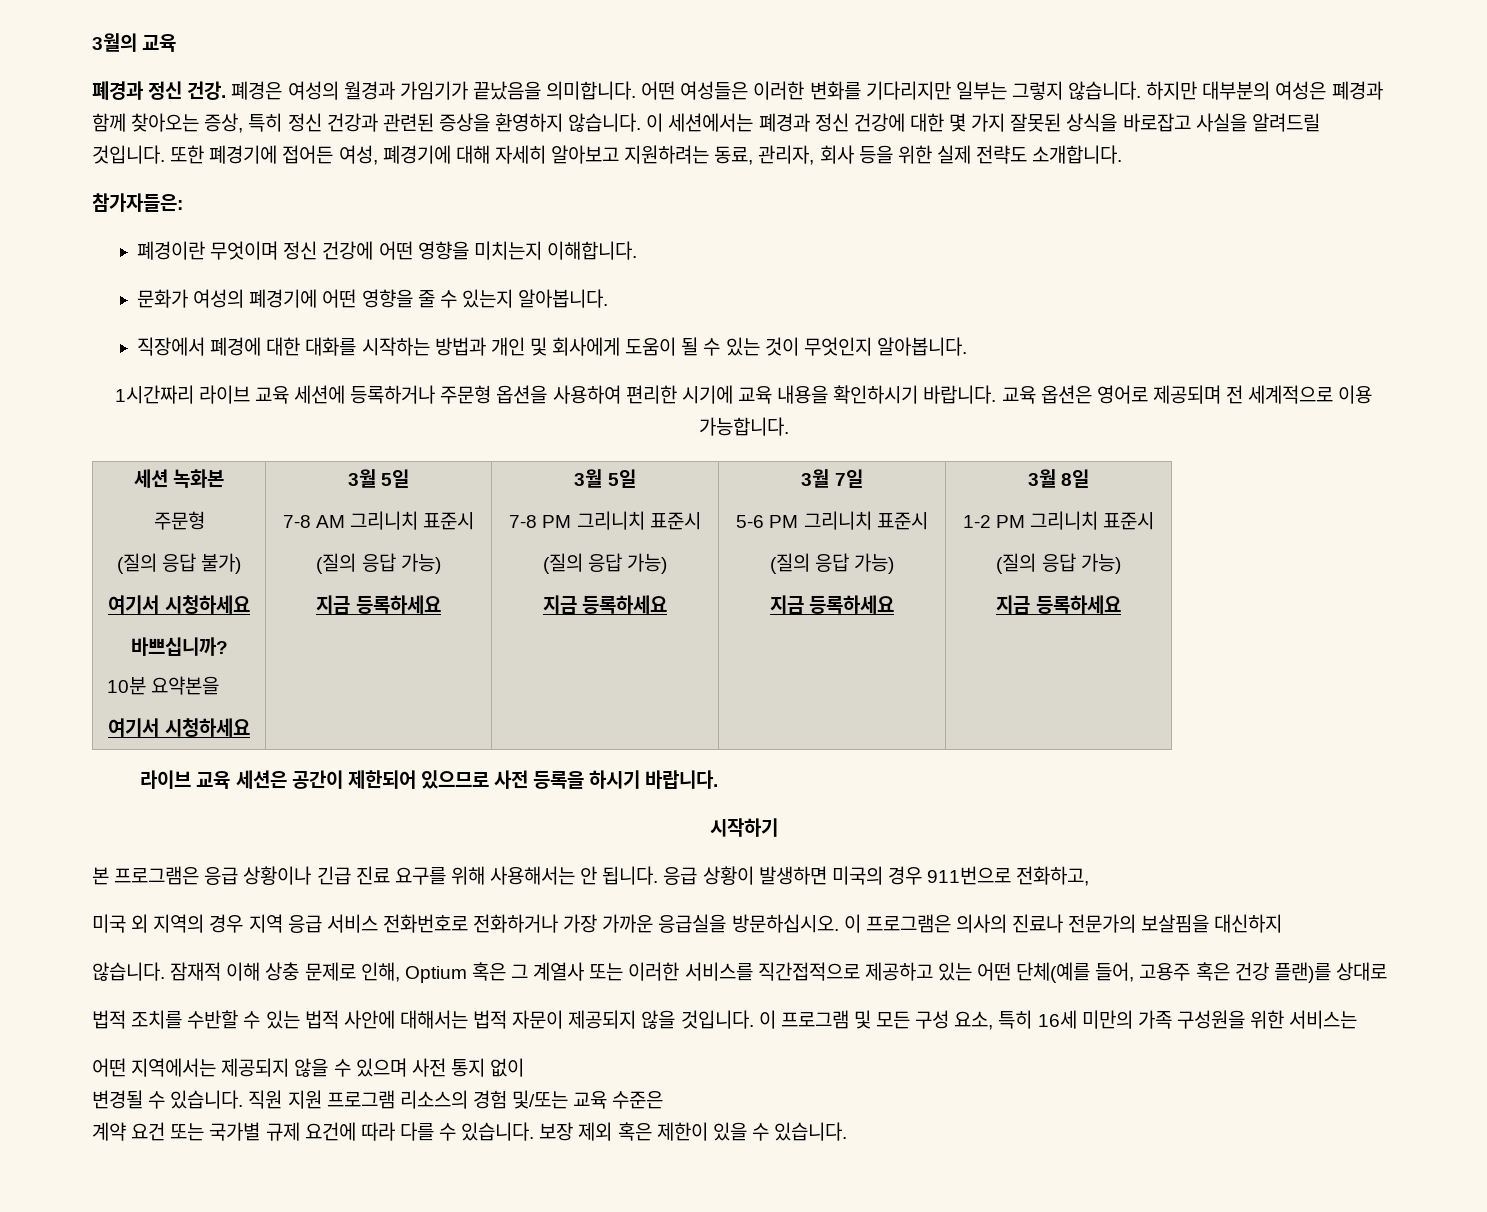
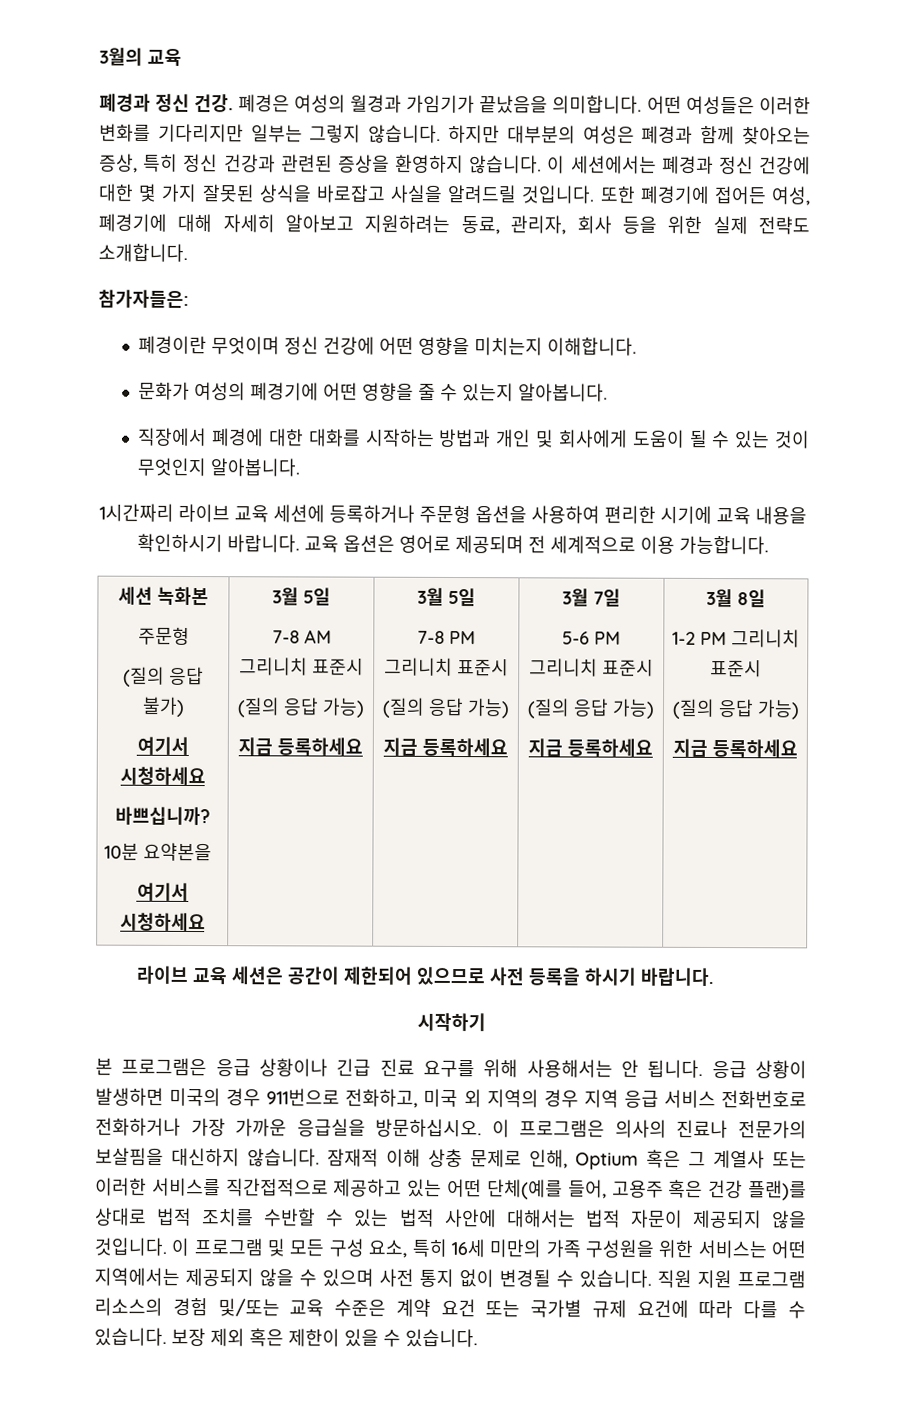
- 응급 상황이 발생하면 미국의 경우 911번으로 전화하고,
- 미국 외 지역의 경우 지역 응급 서비스 전화번호로 전화하거나 가장 가까운 응급실을 방문하십시오.
+ 응급 상황이 발생하면 미국의 경우 911번으로 전화하고, 미국 외 지역의 경우 지역 응급 서비스 전화번호로 전화하거나 가장 가까운 응급실을 방문하십시오.
- 이 프로그램은 의사의 진료나 전문가의 보살핌을 대신하지
- 않습니다.
+ 이 프로그램은 의사의 진료나 전문가의 보살핌을 대신하지 않습니다.
- 잠재적 이해 상충 문제로 인해, Optium 혹은 그 계열사 또는 이러한 서비스를 직간접적으로 제공하고 있는 어떤 단체(예를 들어, 고용주 혹은 건강 플랜)를 상대로
- 법적 조치를 수반할 수 있는 법적 사안에 대해서는 법적 자문이 제공되지 않을 것입니다.
+ 잠재적 이해 상충 문제로 인해, Optium 혹은 그 계열사 또는 이러한 서비스를 직간접적으로 제공하고 있는 어떤 단체(예를 들어, 고용주 혹은 건강 플랜)를 상대로 법적 조치를 수반할 수 있는 법적 사안에 대해서는 법적 자문이 제공되지 않을 것입니다.
- 이 프로그램 및 모든 구성 요소, 특히 16세 미만의 가족 구성원을 위한 서비스는
- 어떤 지역에서는 제공되지 않을 수 있으며 사전 통지 없이
- 변경될 수 있습니다.
+ 이 프로그램 및 모든 구성 요소, 특히 16세 미만의 가족 구성원을 위한 서비스는 어떤 지역에서는 제공되지 않을 수 있으며 사전 통지 없이 변경될 수 있습니다.
- 직원 지원 프로그램 리소스의 경험 및/또는 교육 수준은
- 계약 요건 또는 국가별 규제 요건에 따라 다를 수 있습니다.
+ 직원 지원 프로그램 리소스의 경험 및/또는 교육 수준은 계약 요건 또는 국가별 규제 요건에 따라 다를 수 있습니다.

